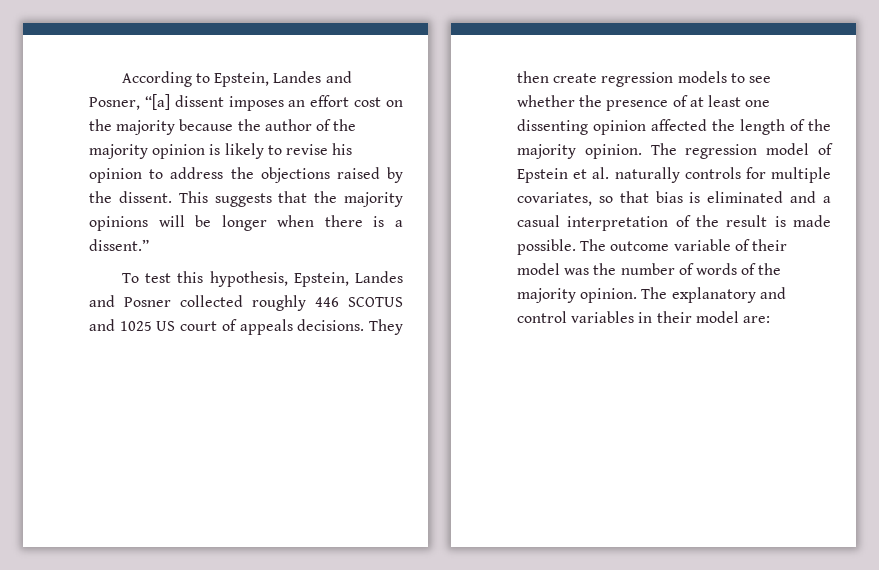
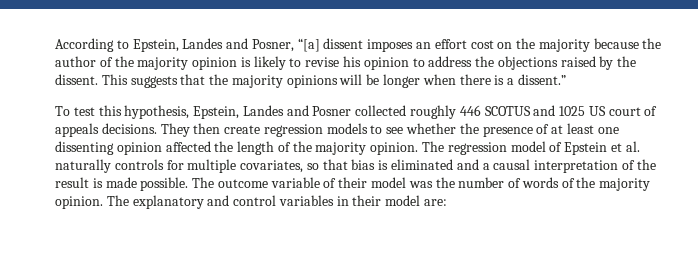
- The regression model of Epstein et al. naturally controls for multiple covariates, so that bias is eliminated and a casual interpretation of the result is made possible.
+ The regression model of Epstein et al. naturally controls for multiple covariates, so that bias is eliminated and a causal interpretation of the result is made possible.

